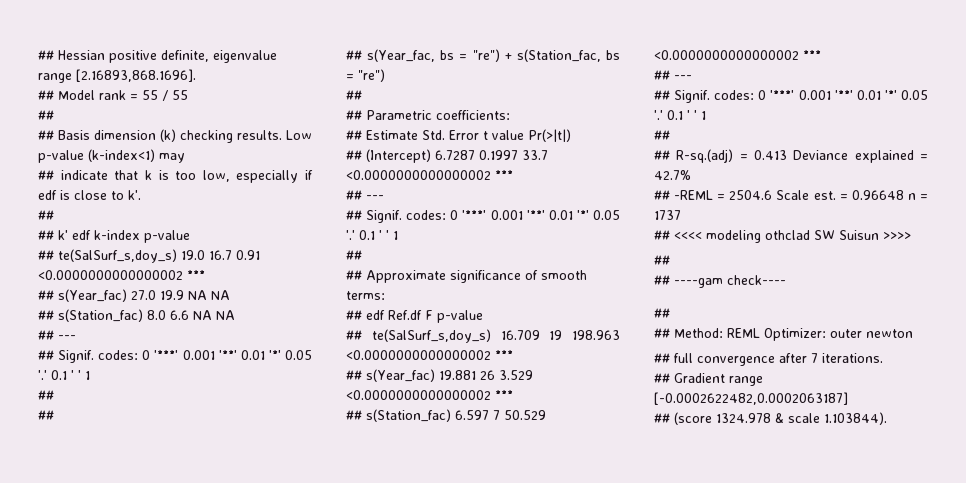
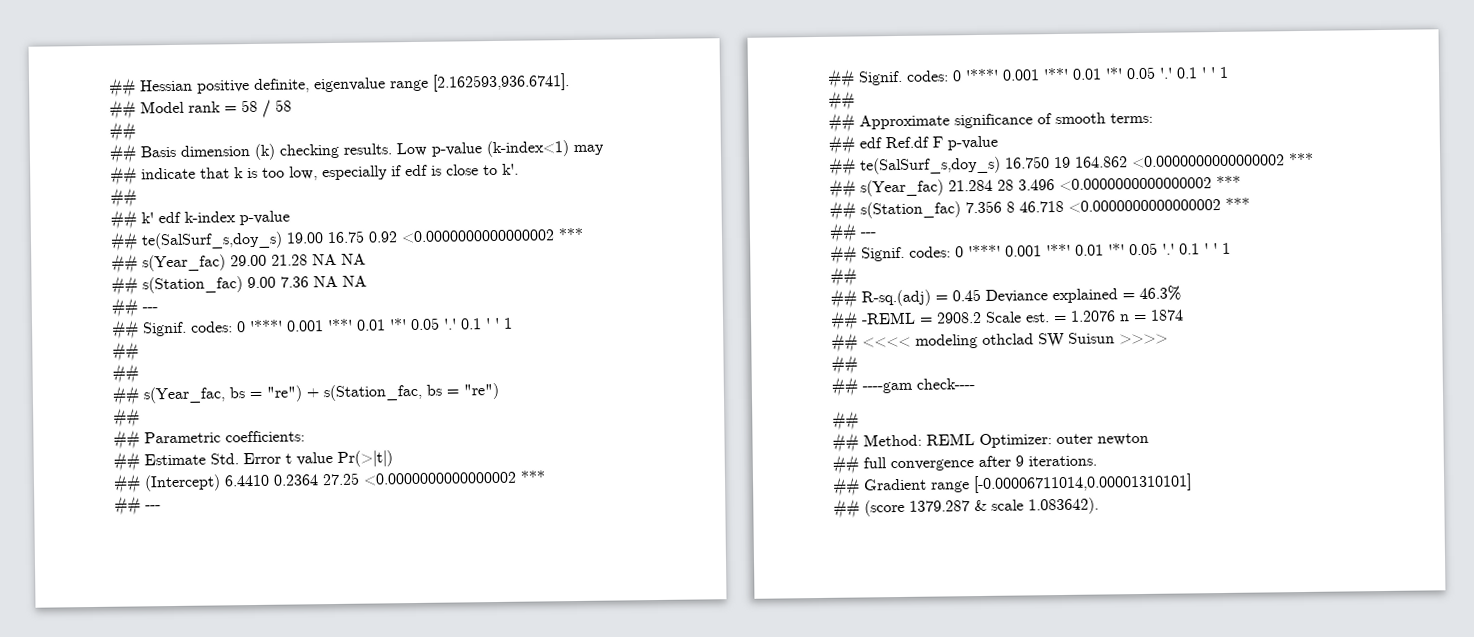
- ## Hessian positive definite, eigenvalue range [2.16893,868.1696].
+ ## Hessian positive definite, eigenvalue range [2.162593,936.6741].
- ## Model rank = 55 / 55
+ ## Model rank = 58 / 58
- ## te(SalSurf_s,doy_s) 19.0 16.7 0.91 <0.0000000000000002 ***
- ## s(Year_fac) 27.0 19.9 NA NA
+ ## te(SalSurf_s,doy_s) 19.00 16.75 0.92 <0.0000000000000002 ***
+ ## s(Year_fac) 29.00 21.28 NA NA
- ## s(Station_fac) 8.0 6.6 NA NA
+ ## s(Station_fac) 9.00 7.36 NA NA
- ## (Intercept) 6.7287 0.1997 33.7 <0.0000000000000002 ***
+ ## (Intercept) 6.4410 0.2364 27.25 <0.0000000000000002 ***
- ## te(SalSurf_s,doy_s) 16.709 19 198.963 <0.0000000000000002 ***
- ## s(Year_fac) 19.881 26 3.529 <0.0000000000000002 ***
+ ## te(SalSurf_s,doy_s) 16.750 19 164.862 <0.0000000000000002 ***
+ ## s(Year_fac) 21.284 28 3.496 <0.0000000000000002 ***
- ## s(Station_fac) 6.597 7 50.529 <0.0000000000000002 ***
+ ## s(Station_fac) 7.356 8 46.718 <0.0000000000000002 ***
- ## R-sq.(adj) = 0.413 Deviance explained = 42.7%
+ ## R-sq.(adj) = 0.45 Deviance explained = 46.3%
- ## -REML = 2504.6 Scale est.
+ ## -REML = 2908.2 Scale est.
- = 0.96648 n = 1737
+ = 1.2076 n = 1874
- ## full convergence after 7 iterations.
+ ## full convergence after 9 iterations.
- ## Gradient range [-0.0002622482,0.0002063187]
+ ## Gradient range [-0.00006711014,0.00001310101]
- ## (score 1324.978 & scale 1.103844).
+ ## (score 1379.287 & scale 1.083642).

